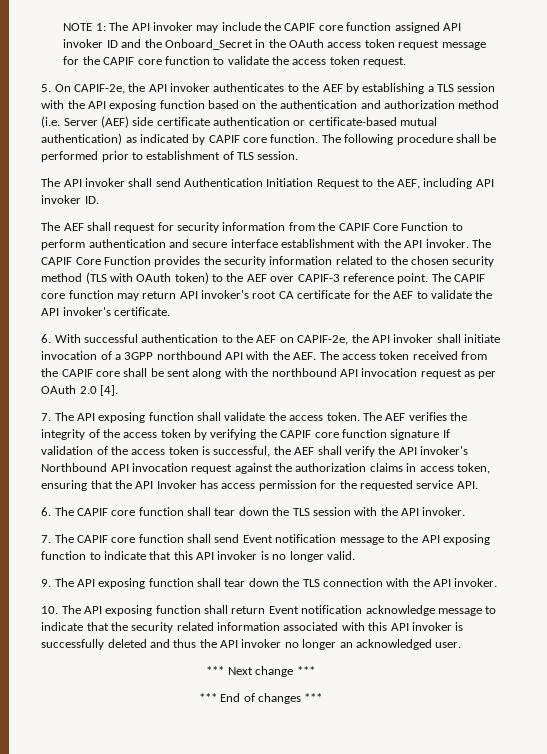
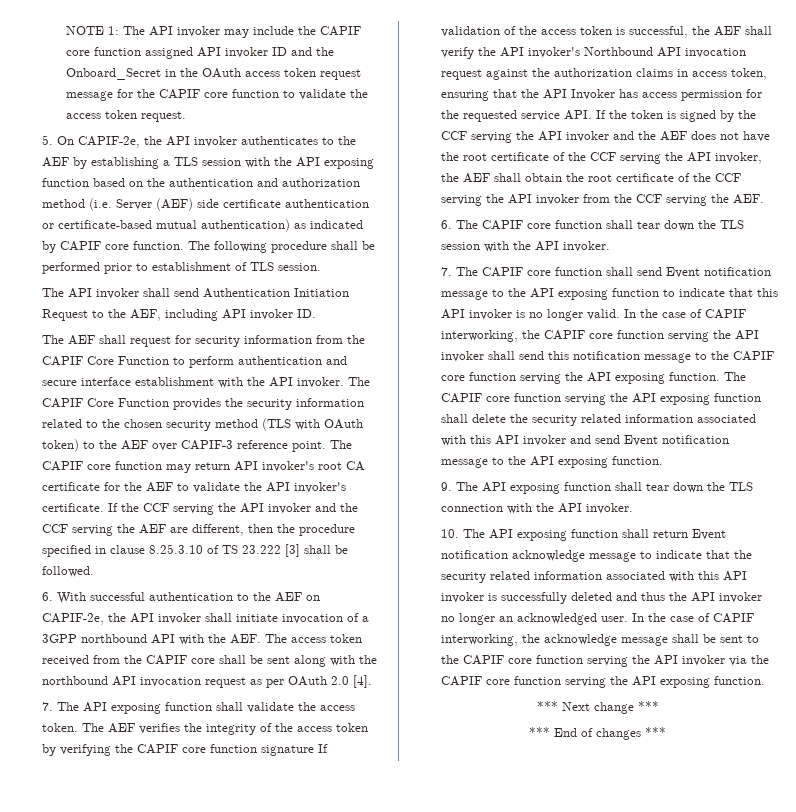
+ If the CCF serving the API invoker and the CCF serving the AEF are different, then the procedure specified in clause 8.25.3.10 of TS 23.222 [3] shall be followed.
- The AEF verifies the integrity of the access token by verifying the CAPIF core function signature If validation of the access token is successful, the AEF shall verify the API invoker's Northbound API invocation request against the authorization claims in access token, ensuring that the API Invoker has access permission for the requested service API.
+ The AEF verifies the integrity of the access token by verifying the CAPIF core function signature If validation of the access token is successful, the AEF shall verify the API invoker's Northbound API invocation request against the authorization claims in access token, ensuring that the API Invoker has access permission for the requested service API. If the token is signed by the CCF serving the API invoker and the AEF does not have the root certificate of the CCF serving the API invoker, the AEF shall obtain the root certificate of the CCF serving the API invoker from the CCF serving the AEF.
+ In the case of CAPIF interworking, the CAPIF core function serving the API invoker shall send this notification message to the CAPIF core function serving the API exposing function. The CAPIF core function serving the API exposing function shall delete the security related information associated with this API invoker and send Event notification message to the API exposing function.
+ In the case of CAPIF interworking, the acknowledge message shall be sent to the CAPIF core function serving the API invoker via the CAPIF core function serving the API exposing function.

